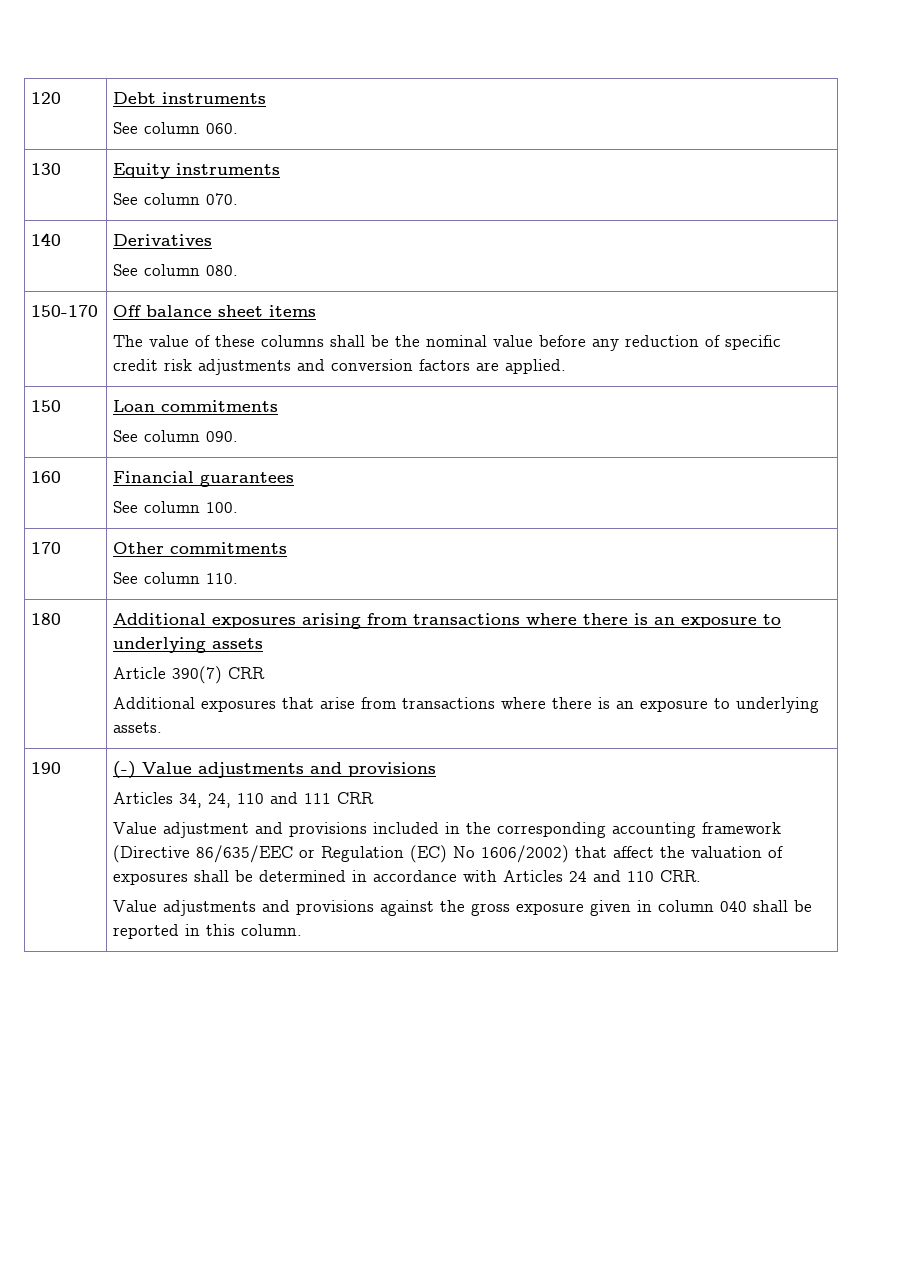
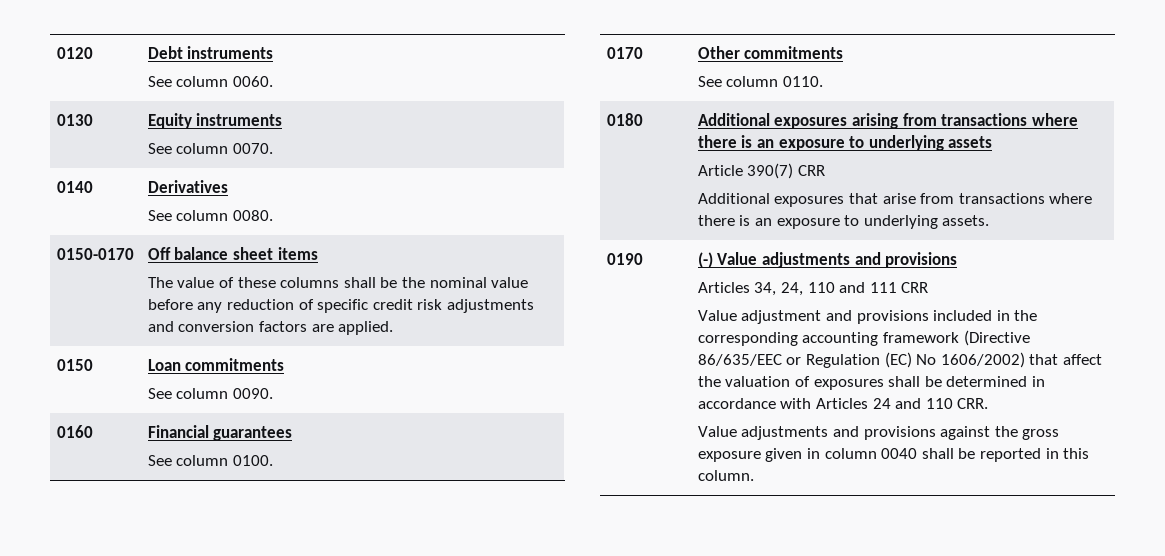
- 120 | Debt instruments
- See column 060.
- 130 | Equity instruments
- See column 070.
- 140 | Derivatives
- See column 080.
- 150-170 | Off balance sheet items
+ 0120 | Debt instruments
+ See column 0060.
+ 0130 | Equity instruments
+ See column 0070.
+ 0140 | Derivatives
+ See column 0080.
+ 0150-0170 | Off balance sheet items
- 150 | Loan commitments
- See column 090.
- 160 | Financial guarantees
- See column 100.
- 170 | Other commitments
- See column 110.
- 180 | Additional exposures arising from transactions where there is an exposure to underlying assets
+ 0150 | Loan commitments
+ See column 0090.
+ 0160 | Financial guarantees
+ See column 0100.
+ 0170 | Other commitments
+ See column 0110.
+ 0180 | Additional exposures arising from transactions where there is an exposure to underlying assets
- 190
+ 0190
- Value adjustments and provisions against the gross exposure given in column 040 shall be reported in this column.
+ Value adjustments and provisions against the gross exposure given in column 0040 shall be reported in this column.

